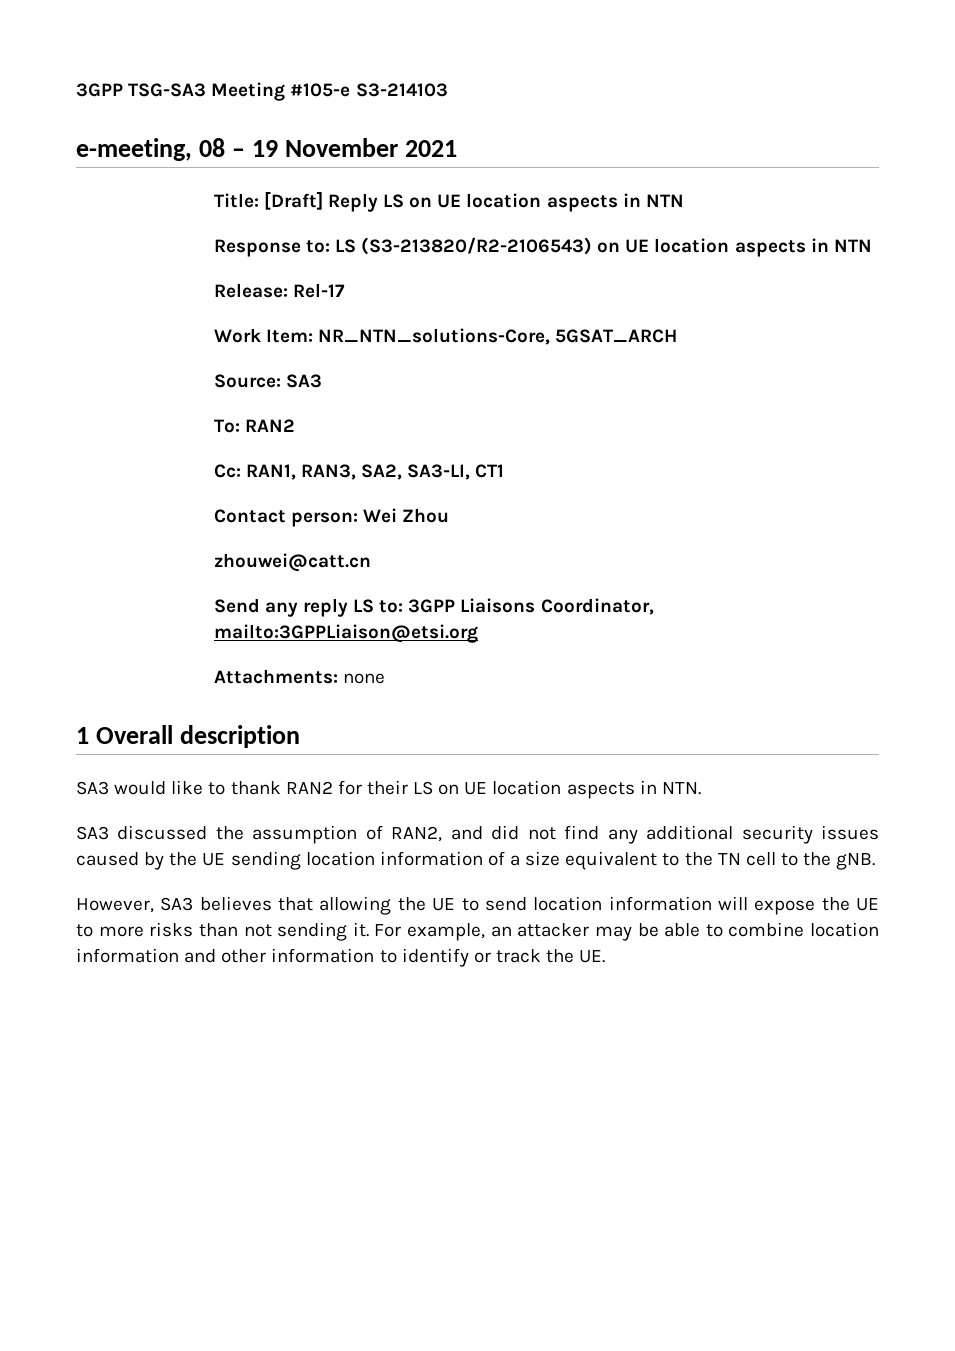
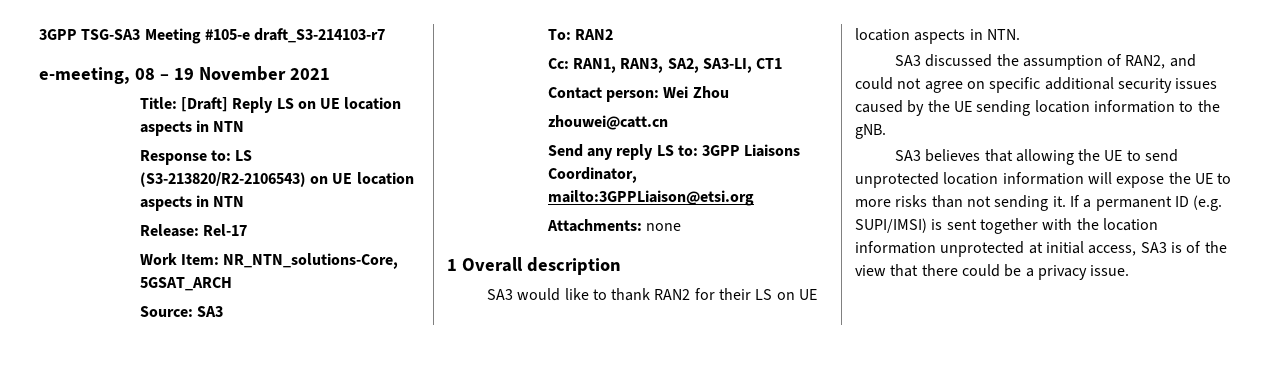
- 3GPP TSG-SA3 Meeting #105-e S3-214103
+ 3GPP TSG-SA3 Meeting #105-e draft_S3-214103-r7
- SA3 discussed the assumption of RAN2, and did not find any additional security issues caused by the UE sending location information of a size equivalent to the TN cell to the gNB.
+ SA3 discussed the assumption of RAN2, and could not agree on specific additional security issues caused by the UE sending location information to the gNB.
- However, SA3 believes that allowing the UE to send location information will expose the UE to more risks than not sending it.
+ SA3 believes that allowing the UE to send unprotected location information will expose the UE to more risks than not sending it.
- For example, an attacker may be able to combine location information and other information to identify or track the UE.
+ If a permanent ID (e.g. SUPI/IMSI) is sent together with the location information unprotected at initial access, SA3 is of the view that there could be a privacy issue.

